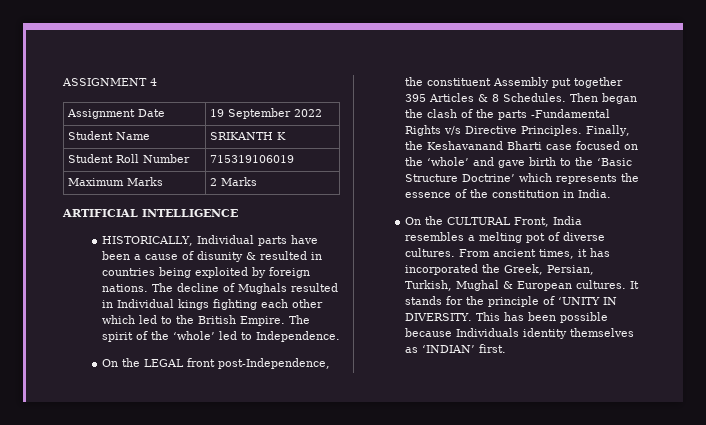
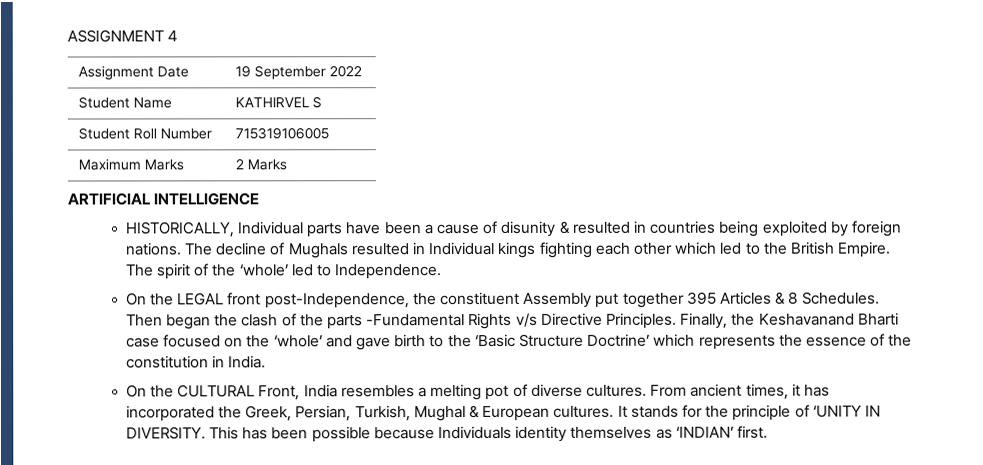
- Student Name | SRIKANTH K
+ Student Name | KATHIRVEL S
- Student Roll Number | 715319106019
+ Student Roll Number | 715319106005

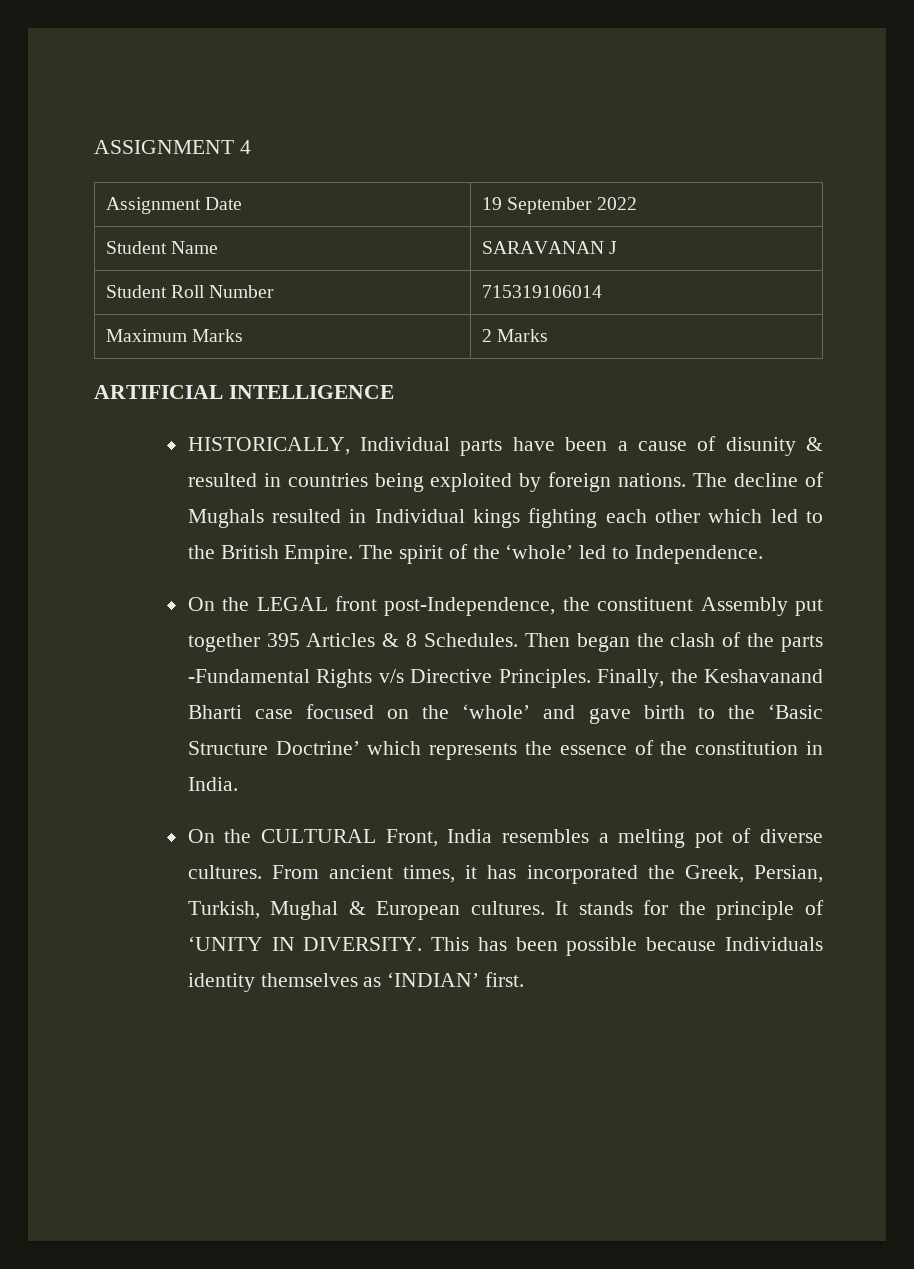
- Student Name | KATHIRVEL S
+ Student Name | SARAVANAN J
- Student Roll Number | 715319106005
+ Student Roll Number | 715319106014

